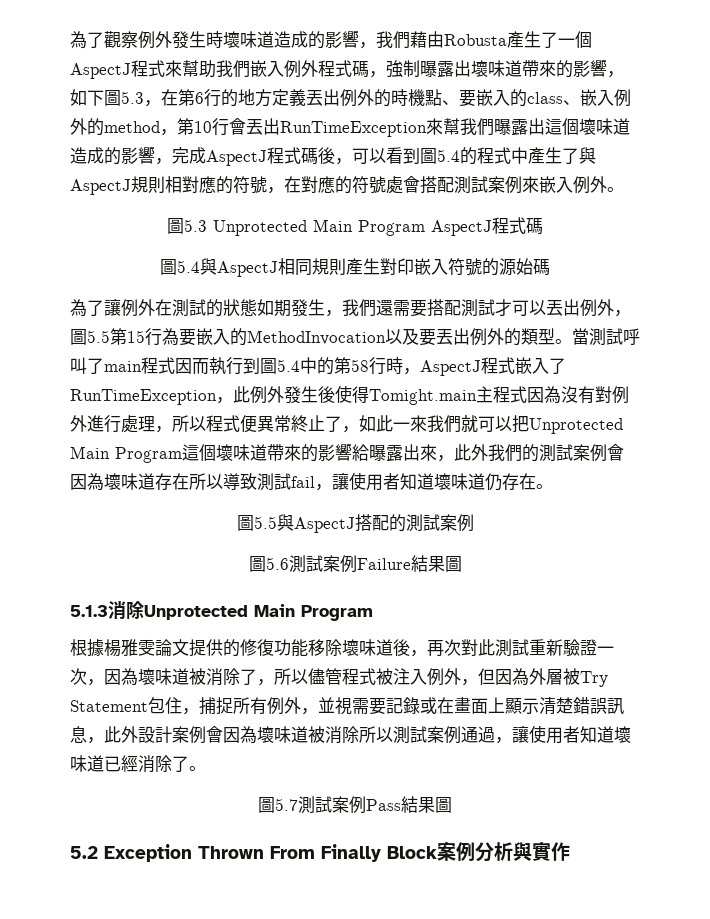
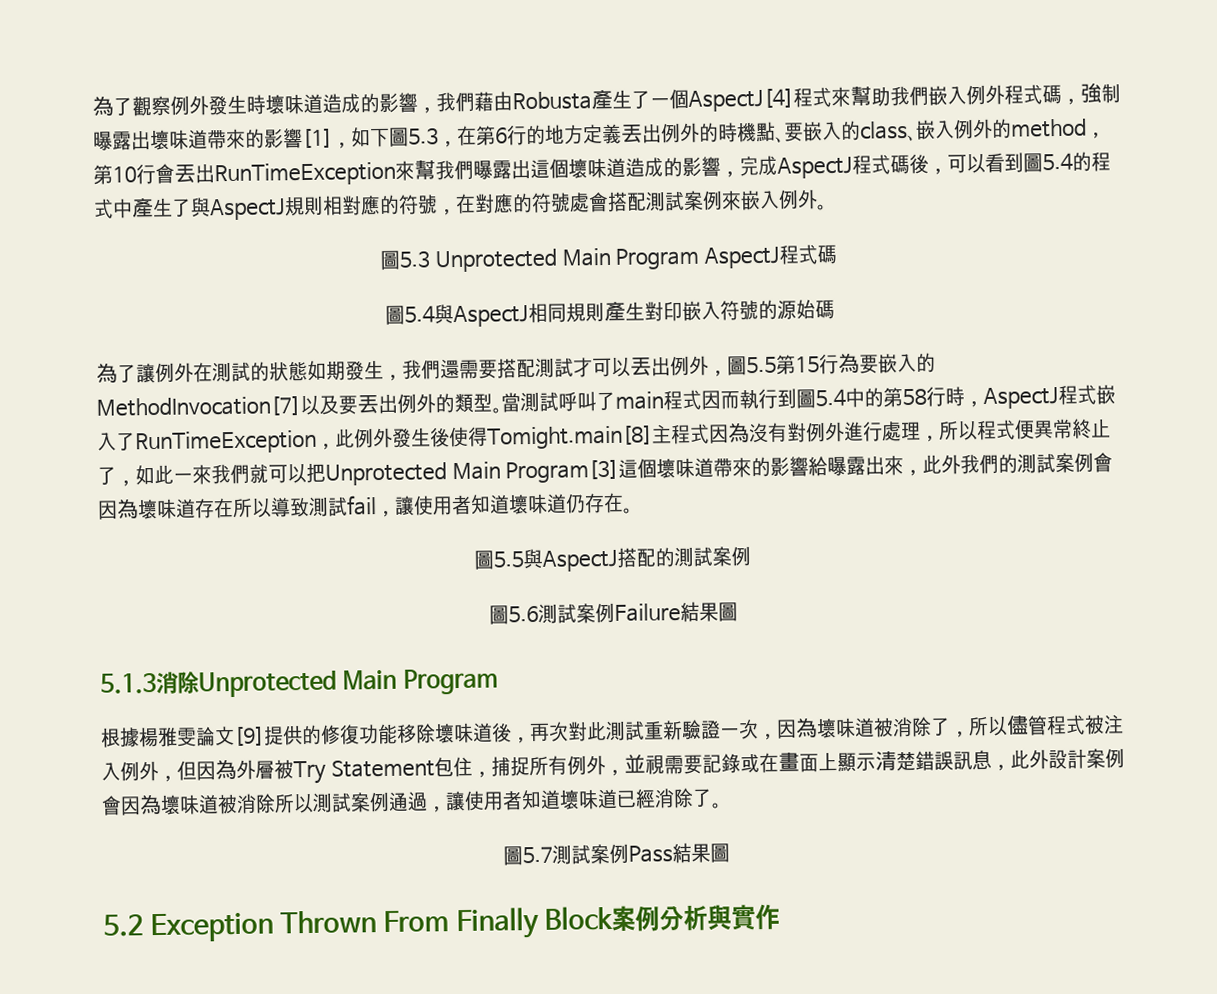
- 為了觀察例外發生時壞味道造成的影響，我們藉由Robusta產生了一個AspectJ程式來幫助我們嵌入例外程式碼，強制曝露出壞味道帶來的影響，如下圖5.3，在第6行的地方定義丟出例外的時機點、要嵌入的class、嵌入例外的method，第10行會丟出RunTimeException來幫我們曝露出這個壞味道造成的影響，完成AspectJ程式碼後，可以看到圖5.4的程式中產生了與AspectJ規則相對應的符號，在對應的符號處會搭配測試案例來嵌入例外。
+ 為了觀察例外發生時壞味道造成的影響，我們藉由Robusta產生了一個AspectJ[4]程式來幫助我們嵌入例外程式碼，強制曝露出壞味道帶來的影響[1]，如下圖5.3，在第6行的地方定義丟出例外的時機點、要嵌入的class、嵌入例外的method，第10行會丟出RunTimeException來幫我們曝露出這個壞味道造成的影響，完成AspectJ程式碼後，可以看到圖5.4的程式中產生了與AspectJ規則相對應的符號，在對應的符號處會搭配測試案例來嵌入例外。
- 為了讓例外在測試的狀態如期發生，我們還需要搭配測試才可以丟出例外，圖5.5第15行為要嵌入的MethodInvocation以及要丟出例外的類型。
+ 為了讓例外在測試的狀態如期發生，我們還需要搭配測試才可以丟出例外，圖5.5第15行為要嵌入的MethodInvocation[7]以及要丟出例外的類型。
- 當測試呼叫了main程式因而執行到圖5.4中的第58行時，AspectJ程式嵌入了RunTimeException，此例外發生後使得Tomight.main主程式因為沒有對例外進行處理，所以程式便異常終止了，如此一來我們就可以把Unprotected Main Program這個壞味道帶來的影響給曝露出來，此外我們的測試案例會因為壞味道存在所以導致測試fail，讓使用者知道壞味道仍存在。
+ 當測試呼叫了main程式因而執行到圖5.4中的第58行時，AspectJ程式嵌入了RunTimeException，此例外發生後使得Tomight.main[8]主程式因為沒有對例外進行處理，所以程式便異常終止了，如此一來我們就可以把Unprotected Main Program[3]這個壞味道帶來的影響給曝露出來，此外我們的測試案例會因為壞味道存在所以導致測試fail，讓使用者知道壞味道仍存在。
- 根據楊雅雯論文提供的修復功能移除壞味道後，再次對此測試重新驗證一次，因為壞味道被消除了，所以儘管程式被注入例外，但因為外層被Try Statement包住，捕捉所有例外，並視需要記錄或在畫面上顯示清楚錯誤訊息，此外設計案例會因為壞味道被消除所以測試案例通過，讓使用者知道壞味道已經消除了。
+ 根據楊雅雯論文[9]提供的修復功能移除壞味道後，再次對此測試重新驗證一次，因為壞味道被消除了，所以儘管程式被注入例外，但因為外層被Try Statement包住，捕捉所有例外，並視需要記錄或在畫面上顯示清楚錯誤訊息，此外設計案例會因為壞味道被消除所以測試案例通過，讓使用者知道壞味道已經消除了。

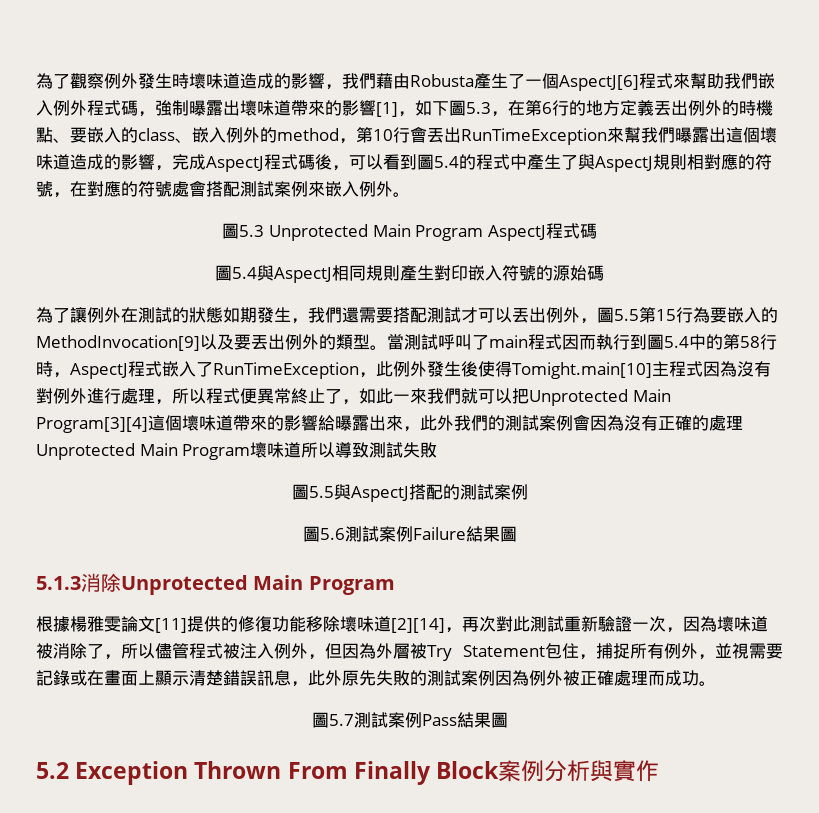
- 為了觀察例外發生時壞味道造成的影響，我們藉由Robusta產生了一個AspectJ[4]程式來幫助我們嵌入例外程式碼，強制曝露出壞味道帶來的影響[1]，如下圖5.3，在第6行的地方定義丟出例外的時機點、要嵌入的class、嵌入例外的method，第10行會丟出RunTimeException來幫我們曝露出這個壞味道造成的影響，完成AspectJ程式碼後，可以看到圖5.4的程式中產生了與AspectJ規則相對應的符號，在對應的符號處會搭配測試案例來嵌入例外。
+ 為了觀察例外發生時壞味道造成的影響，我們藉由Robusta產生了一個AspectJ[6]程式來幫助我們嵌入例外程式碼，強制曝露出壞味道帶來的影響[1]，如下圖5.3，在第6行的地方定義丟出例外的時機點、要嵌入的class、嵌入例外的method，第10行會丟出RunTimeException來幫我們曝露出這個壞味道造成的影響，完成AspectJ程式碼後，可以看到圖5.4的程式中產生了與AspectJ規則相對應的符號，在對應的符號處會搭配測試案例來嵌入例外。
- 為了讓例外在測試的狀態如期發生，我們還需要搭配測試才可以丟出例外，圖5.5第15行為要嵌入的MethodInvocation[7]以及要丟出例外的類型。
+ 為了讓例外在測試的狀態如期發生，我們還需要搭配測試才可以丟出例外，圖5.5第15行為要嵌入的MethodInvocation[9]以及要丟出例外的類型。
- 當測試呼叫了main程式因而執行到圖5.4中的第58行時，AspectJ程式嵌入了RunTimeException，此例外發生後使得Tomight.main[8]主程式因為沒有對例外進行處理，所以程式便異常終止了，如此一來我們就可以把Unprotected Main Program[3]這個壞味道帶來的影響給曝露出來，此外我們的測試案例會因為壞味道存在所以導致測試fail，讓使用者知道壞味道仍存在。
+ 當測試呼叫了main程式因而執行到圖5.4中的第58行時，AspectJ程式嵌入了RunTimeException，此例外發生後使得Tomight.main[10]主程式因為沒有對例外進行處理，所以程式便異常終止了，如此一來我們就可以把Unprotected Main Program[3][4]這個壞味道帶來的影響給曝露出來，此外我們的測試案例會因為沒有正確的處理Unprotected Main Program壞味道所以導致測試失敗
- 根據楊雅雯論文[9]提供的修復功能移除壞味道後，再次對此測試重新驗證一次，因為壞味道被消除了，所以儘管程式被注入例外，但因為外層被Try Statement包住，捕捉所有例外，並視需要記錄或在畫面上顯示清楚錯誤訊息，此外設計案例會因為壞味道被消除所以測試案例通過，讓使用者知道壞味道已經消除了。
+ 根據楊雅雯論文[11]提供的修復功能移除壞味道[2][14]，再次對此測試重新驗證一次，因為壞味道被消除了，所以儘管程式被注入例外，但因為外層被Try Statement包住，捕捉所有例外，並視需要記錄或在畫面上顯示清楚錯誤訊息，此外原先失敗的測試案例因為例外被正確處理而成功。

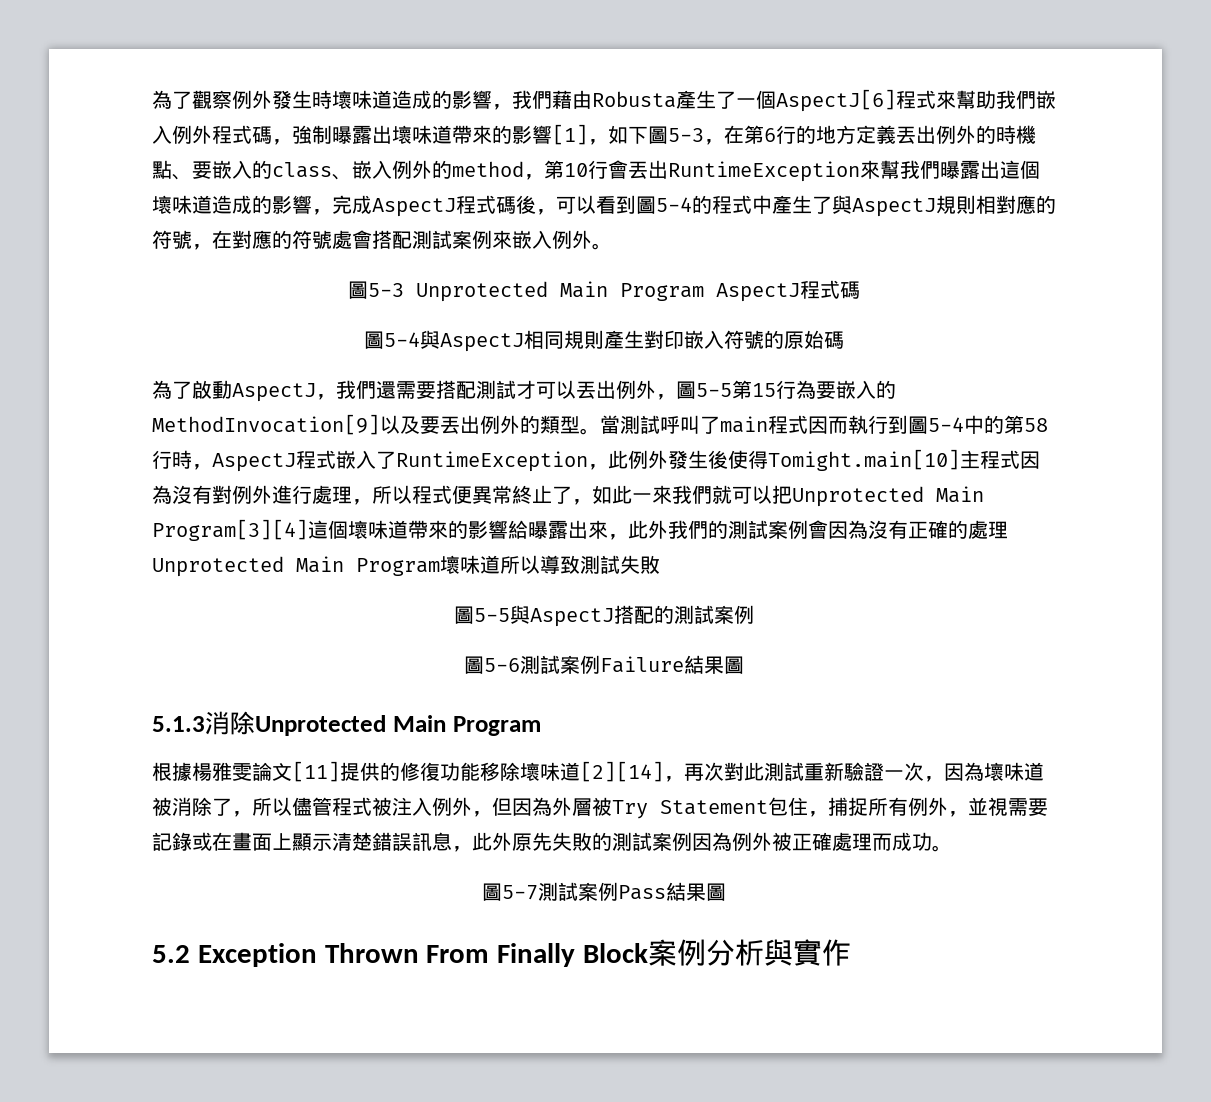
- 為了觀察例外發生時壞味道造成的影響，我們藉由Robusta產生了一個AspectJ[6]程式來幫助我們嵌入例外程式碼，強制曝露出壞味道帶來的影響[1]，如下圖5.3，在第6行的地方定義丟出例外的時機點、要嵌入的class、嵌入例外的method，第10行會丟出RunTimeException來幫我們曝露出這個壞味道造成的影響，完成AspectJ程式碼後，可以看到圖5.4的程式中產生了與AspectJ規則相對應的符號，在對應的符號處會搭配測試案例來嵌入例外。
+ 為了觀察例外發生時壞味道造成的影響，我們藉由Robusta產生了一個AspectJ[6]程式來幫助我們嵌入例外程式碼，強制曝露出壞味道帶來的影響[1]，如下圖5-3，在第6行的地方定義丟出例外的時機點、要嵌入的class、嵌入例外的method，第10行會丟出RuntimeException來幫我們曝露出這個壞味道造成的影響，完成AspectJ程式碼後，可以看到圖5-4的程式中產生了與AspectJ規則相對應的符號，在對應的符號處會搭配測試案例來嵌入例外。
- 圖5.3 Unprotected Main Program AspectJ程式碼
+ 圖5-3 Unprotected Main Program AspectJ程式碼
- 圖5.4與AspectJ相同規則產生對印嵌入符號的源始碼
+ 圖5-4與AspectJ相同規則產生對印嵌入符號的原始碼
- 為了讓例外在測試的狀態如期發生，我們還需要搭配測試才可以丟出例外，圖5.5第15行為要嵌入的MethodInvocation[9]以及要丟出例外的類型。
+ 為了啟動AspectJ，我們還需要搭配測試才可以丟出例外，圖5-5第15行為要嵌入的MethodInvocation[9]以及要丟出例外的類型。
- 當測試呼叫了main程式因而執行到圖5.4中的第58行時，AspectJ程式嵌入了RunTimeException，此例外發生後使得Tomight.main[10]主程式因為沒有對例外進行處理，所以程式便異常終止了，如此一來我們就可以把Unprotected Main Program[3][4]這個壞味道帶來的影響給曝露出來，此外我們的測試案例會因為沒有正確的處理Unprotected Main Program壞味道所以導致測試失敗
+ 當測試呼叫了main程式因而執行到圖5-4中的第58行時，AspectJ程式嵌入了RuntimeException，此例外發生後使得Tomight.main[10]主程式因為沒有對例外進行處理，所以程式便異常終止了，如此一來我們就可以把Unprotected Main Program[3][4]這個壞味道帶來的影響給曝露出來，此外我們的測試案例會因為沒有正確的處理Unprotected Main Program壞味道所以導致測試失敗
- 圖5.5與AspectJ搭配的測試案例
+ 圖5-5與AspectJ搭配的測試案例
- 圖5.6測試案例Failure結果圖
+ 圖5-6測試案例Failure結果圖
- 圖5.7測試案例Pass結果圖
+ 圖5-7測試案例Pass結果圖

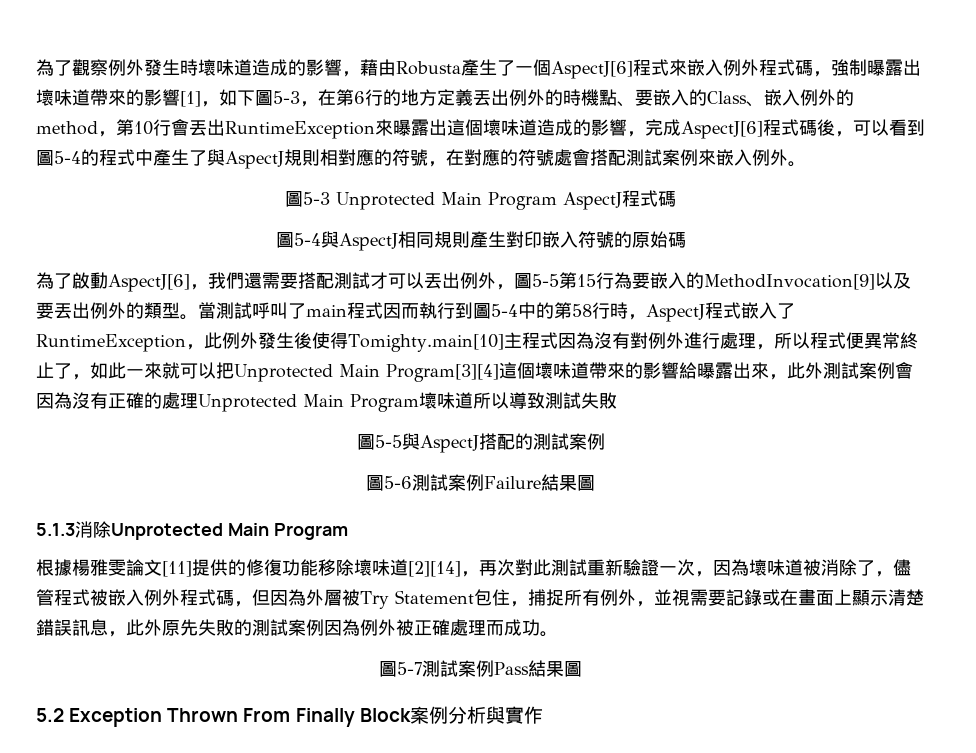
- 為了觀察例外發生時壞味道造成的影響，我們藉由Robusta產生了一個AspectJ[6]程式來幫助我們嵌入例外程式碼，強制曝露出壞味道帶來的影響[1]，如下圖5-3，在第6行的地方定義丟出例外的時機點、要嵌入的class、嵌入例外的method，第10行會丟出RuntimeException來幫我們曝露出這個壞味道造成的影響，完成AspectJ程式碼後，可以看到圖5-4的程式中產生了與AspectJ規則相對應的符號，在對應的符號處會搭配測試案例來嵌入例外。
+ 為了觀察例外發生時壞味道造成的影響，藉由Robusta產生了一個AspectJ[6]程式來嵌入例外程式碼，強制曝露出壞味道帶來的影響[1]，如下圖5-3，在第6行的地方定義丟出例外的時機點、要嵌入的Class、嵌入例外的method，第10行會丟出RuntimeException來曝露出這個壞味道造成的影響，完成AspectJ[6]程式碼後，可以看到圖5-4的程式中產生了與AspectJ規則相對應的符號，在對應的符號處會搭配測試案例來嵌入例外。
- 為了啟動AspectJ，我們還需要搭配測試才可以丟出例外，圖5-5第15行為要嵌入的MethodInvocation[9]以及要丟出例外的類型。
+ 為了啟動AspectJ[6]，我們還需要搭配測試才可以丟出例外，圖5-5第15行為要嵌入的MethodInvocation[9]以及要丟出例外的類型。
- 當測試呼叫了main程式因而執行到圖5-4中的第58行時，AspectJ程式嵌入了RuntimeException，此例外發生後使得Tomight.main[10]主程式因為沒有對例外進行處理，所以程式便異常終止了，如此一來我們就可以把Unprotected Main Program[3][4]這個壞味道帶來的影響給曝露出來，此外我們的測試案例會因為沒有正確的處理Unprotected Main Program壞味道所以導致測試失敗
+ 當測試呼叫了main程式因而執行到圖5-4中的第58行時，AspectJ程式嵌入了RuntimeException，此例外發生後使得Tomighty.main[10]主程式因為沒有對例外進行處理，所以程式便異常終止了，如此一來就可以把Unprotected Main Program[3][4]這個壞味道帶來的影響給曝露出來，此外測試案例會因為沒有正確的處理Unprotected Main Program壞味道所以導致測試失敗
- 根據楊雅雯論文[11]提供的修復功能移除壞味道[2][14]，再次對此測試重新驗證一次，因為壞味道被消除了，所以儘管程式被注入例外，但因為外層被Try Statement包住，捕捉所有例外，並視需要記錄或在畫面上顯示清楚錯誤訊息，此外原先失敗的測試案例因為例外被正確處理而成功。
+ 根據楊雅雯論文[11]提供的修復功能移除壞味道[2][14]，再次對此測試重新驗證一次，因為壞味道被消除了，儘管程式被嵌入例外程式碼，但因為外層被Try Statement包住，捕捉所有例外，並視需要記錄或在畫面上顯示清楚錯誤訊息，此外原先失敗的測試案例因為例外被正確處理而成功。

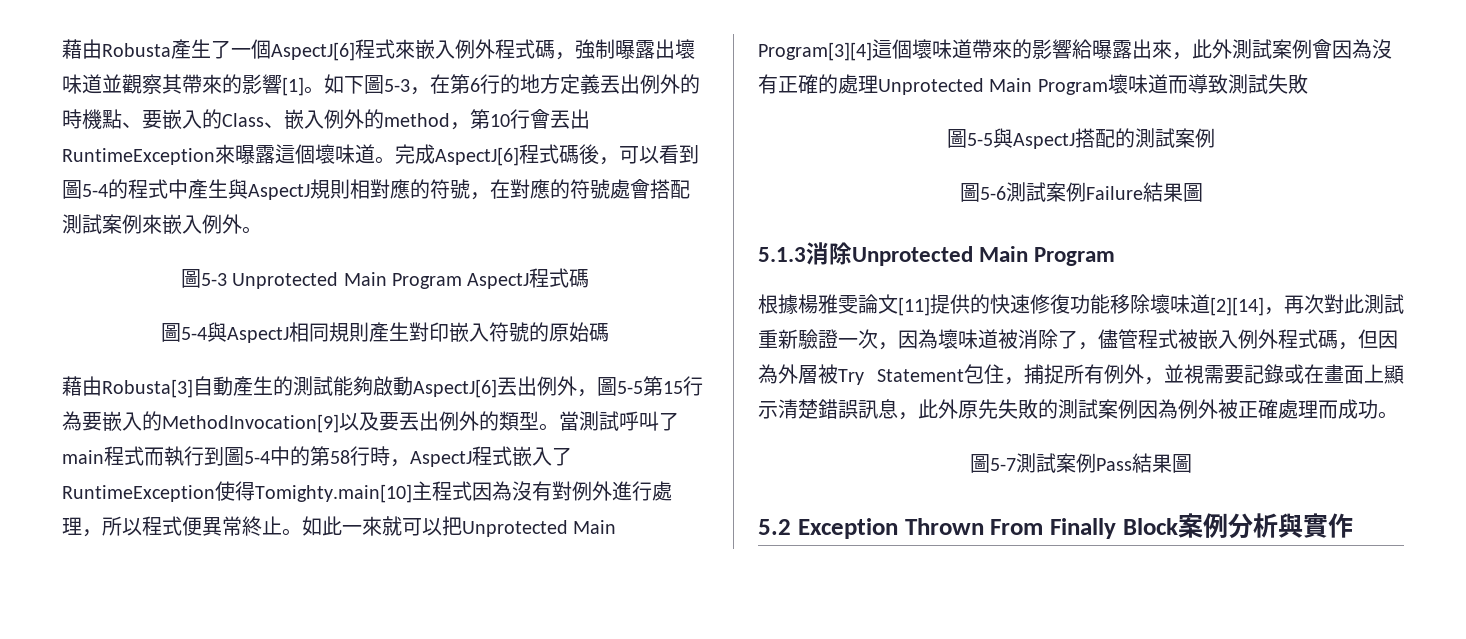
- 為了觀察例外發生時壞味道造成的影響，藉由Robusta產生了一個AspectJ[6]程式來嵌入例外程式碼，強制曝露出壞味道帶來的影響[1]，如下圖5-3，在第6行的地方定義丟出例外的時機點、要嵌入的Class、嵌入例外的method，第10行會丟出RuntimeException來曝露出這個壞味道造成的影響，完成AspectJ[6]程式碼後，可以看到圖5-4的程式中產生了與AspectJ規則相對應的符號，在對應的符號處會搭配測試案例來嵌入例外。
+ 藉由Robusta產生了一個AspectJ[6]程式來嵌入例外程式碼，強制曝露出壞味道並觀察其帶來的影響[1]。如下圖5-3，在第6行的地方定義丟出例外的時機點、要嵌入的Class、嵌入例外的method，第10行會丟出RuntimeException來曝露這個壞味道。完成AspectJ[6]程式碼後，可以看到圖5-4的程式中產生與AspectJ規則相對應的符號，在對應的符號處會搭配測試案例來嵌入例外。
- 為了啟動AspectJ[6]，我們還需要搭配測試才可以丟出例外，圖5-5第15行為要嵌入的MethodInvocation[9]以及要丟出例外的類型。
+ 藉由Robusta[3]自動產生的測試能夠啟動AspectJ[6]丟出例外，圖5-5第15行為要嵌入的MethodInvocation[9]以及要丟出例外的類型。
- 當測試呼叫了main程式因而執行到圖5-4中的第58行時，AspectJ程式嵌入了RuntimeException，此例外發生後使得Tomighty.main[10]主程式因為沒有對例外進行處理，所以程式便異常終止了，如此一來就可以把Unprotected Main Program[3][4]這個壞味道帶來的影響給曝露出來，此外測試案例會因為沒有正確的處理Unprotected Main Program壞味道所以導致測試失敗
+ 當測試呼叫了main程式而執行到圖5-4中的第58行時，AspectJ程式嵌入了RuntimeException使得Tomighty.main[10]主程式因為沒有對例外進行處理，所以程式便異常終止。如此一來就可以把Unprotected Main Program[3][4]這個壞味道帶來的影響給曝露出來，此外測試案例會因為沒有正確的處理Unprotected Main Program壞味道而導致測試失敗
- 根據楊雅雯論文[11]提供的修復功能移除壞味道[2][14]，再次對此測試重新驗證一次，因為壞味道被消除了，儘管程式被嵌入例外程式碼，但因為外層被Try Statement包住，捕捉所有例外，並視需要記錄或在畫面上顯示清楚錯誤訊息，此外原先失敗的測試案例因為例外被正確處理而成功。
+ 根據楊雅雯論文[11]提供的快速修復功能移除壞味道[2][14]，再次對此測試重新驗證一次，因為壞味道被消除了，儘管程式被嵌入例外程式碼，但因為外層被Try Statement包住，捕捉所有例外，並視需要記錄或在畫面上顯示清楚錯誤訊息，此外原先失敗的測試案例因為例外被正確處理而成功。

